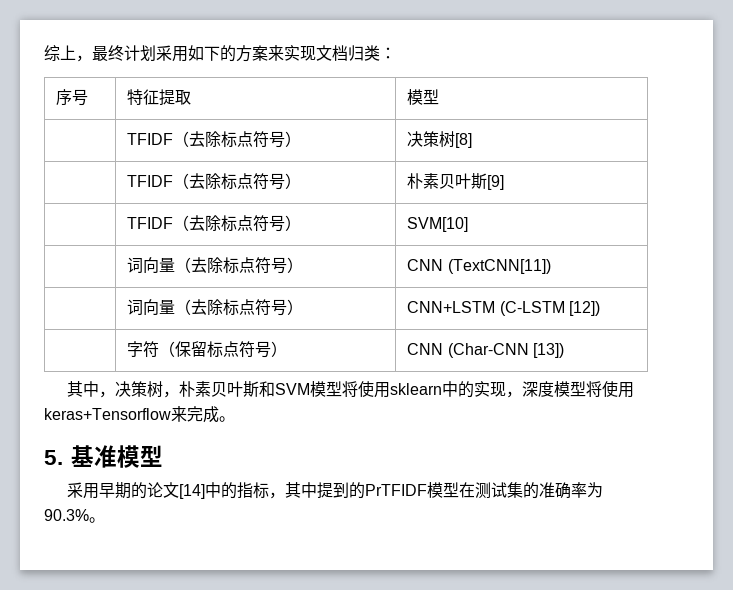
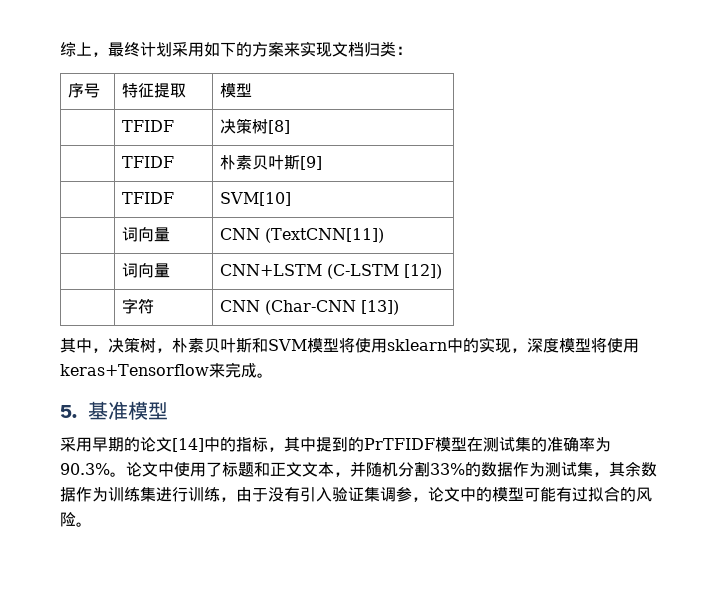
- | TFIDF（去除标点符号） | 决策树[8]
+ | TFIDF | 决策树[8]
- | TFIDF（去除标点符号） | 朴素贝叶斯[9]
+ | TFIDF | 朴素贝叶斯[9]
- | TFIDF（去除标点符号） | SVM[10]
+ | TFIDF | SVM[10]
- | 词向量（去除标点符号） | CNN (TextCNN[11])
+ | 词向量 | CNN (TextCNN[11])
- | 词向量（去除标点符号） | CNN+LSTM (C-LSTM [12])
+ | 词向量 | CNN+LSTM (C-LSTM [12])
- | 字符（保留标点符号） | CNN (Char-CNN [13])
+ | 字符 | CNN (Char-CNN [13])
+ 论文中使用了标题和正文文本，并随机分割33%的数据作为测试集，其余数据作为训练集进行训练，由于没有引入验证集调参，论文中的模型可能有过拟合的风险。

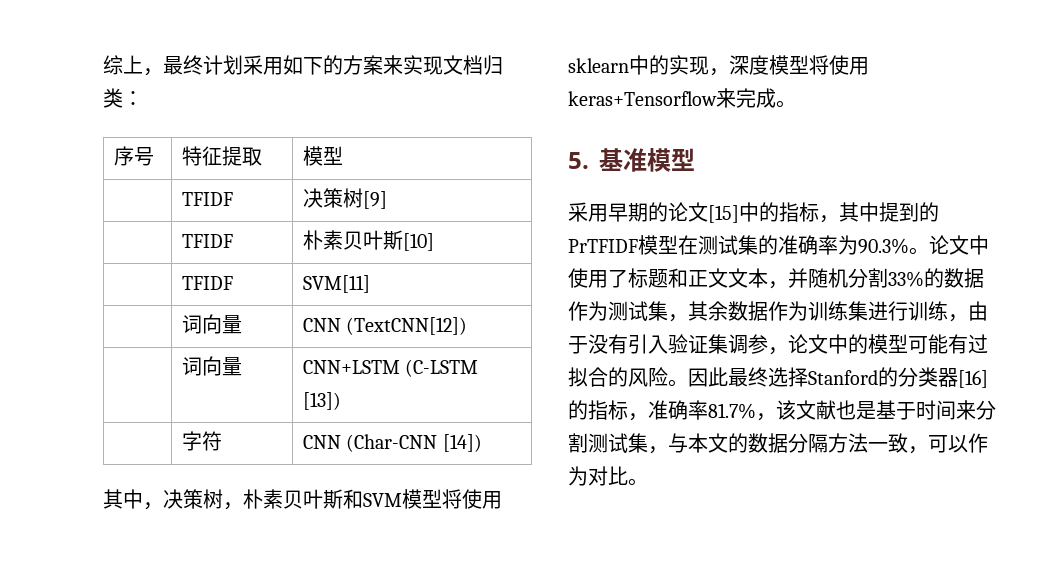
- | TFIDF | 决策树[8]
+ | TFIDF | 决策树[9]
- | TFIDF | 朴素贝叶斯[9]
- | TFIDF | SVM[10]
+ | TFIDF | 朴素贝叶斯[10]
+ | TFIDF | SVM[11]
- | 词向量 | CNN (TextCNN[11])
+ | 词向量 | CNN (TextCNN[12])
- | 词向量 | CNN+LSTM (C-LSTM [12])
+ | 词向量 | CNN+LSTM (C-LSTM [13])
- | 字符 | CNN (Char-CNN [13])
+ | 字符 | CNN (Char-CNN [14])
- 采用早期的论文[14]中的指标，其中提到的PrTFIDF模型在测试集的准确率为90.3%。
+ 采用早期的论文[15]中的指标，其中提到的PrTFIDF模型在测试集的准确率为90.3%。
+ 因此最终选择Stanford的分类器[16]的指标，准确率81.7%，该文献也是基于时间来分割测试集，与本文的数据分隔方法一致，可以作为对比。

